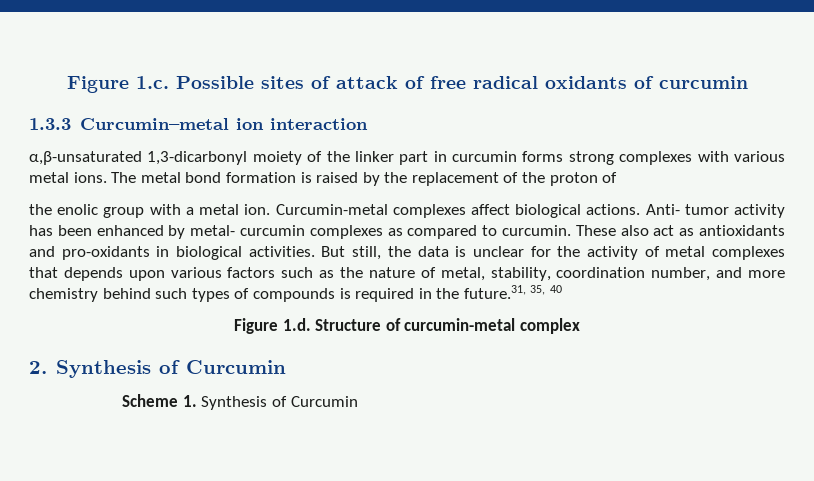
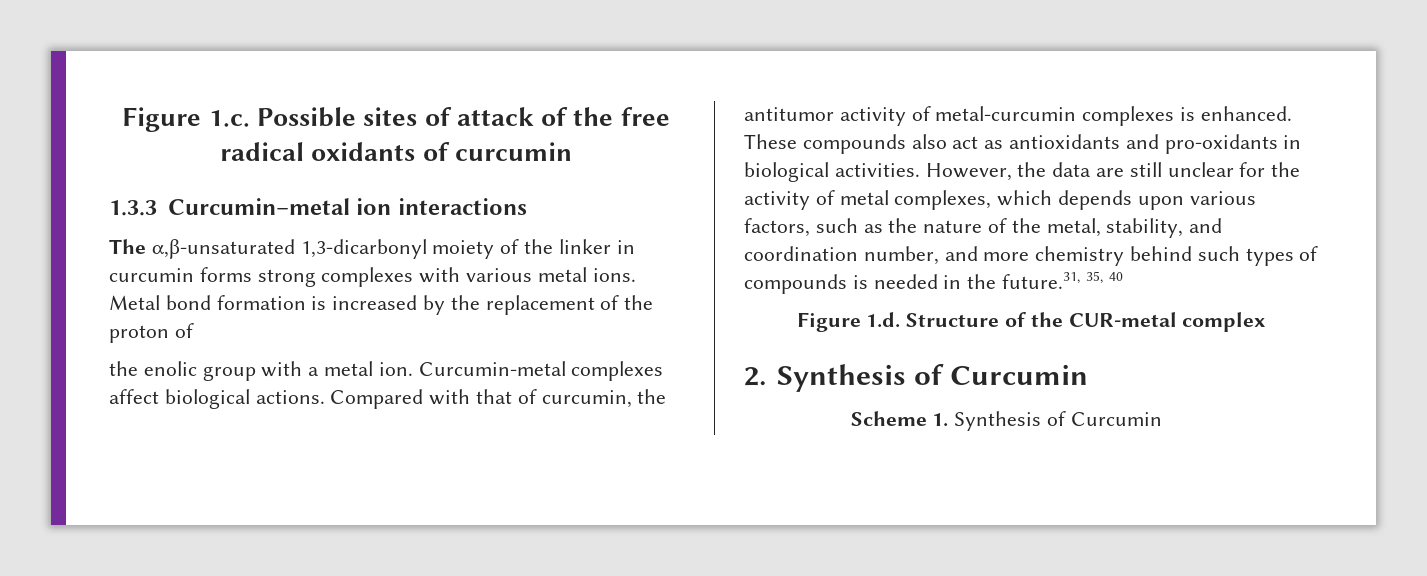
- Figure 1.c. Possible sites of attack of free radical oxidants of curcumin
+ Figure 1.c. Possible sites of attack of the free radical oxidants of curcumin
- 1.3.3 Curcumin–metal ion interaction
- α,β-unsaturated 1,3-dicarbonyl moiety of the linker part in curcumin forms strong complexes with various metal ions.
+ 1.3.3 Curcumin–metal ion interactions
+ The α,β-unsaturated 1,3-dicarbonyl moiety of the linker in curcumin forms strong complexes with various metal ions.
- The metal bond formation is raised by the replacement of the proton of
+ Metal bond formation is increased by the replacement of the proton of
- Anti- tumor activity has been enhanced by metal- curcumin complexes as compared to curcumin. These also act as antioxidants and pro-oxidants in biological activities.
+ Compared with that of curcumin, the antitumor activity of metal-curcumin complexes is enhanced. These compounds also act as antioxidants and pro-oxidants in biological activities.
- But still, the data is unclear for the activity of metal complexes that depends upon various factors such as the nature of metal, stability, coordination number, and more chemistry behind such types of compounds is required in the future.31, 35, 40
+ However, the data are still unclear for the activity of metal complexes, which depends upon various factors, such as the nature of the metal, stability, and coordination number, and more chemistry behind such types of compounds is needed in the future.31, 35, 40
- Figure 1.d. Structure of curcumin-metal complex
+ Figure 1.d. Structure of the CUR-metal complex

